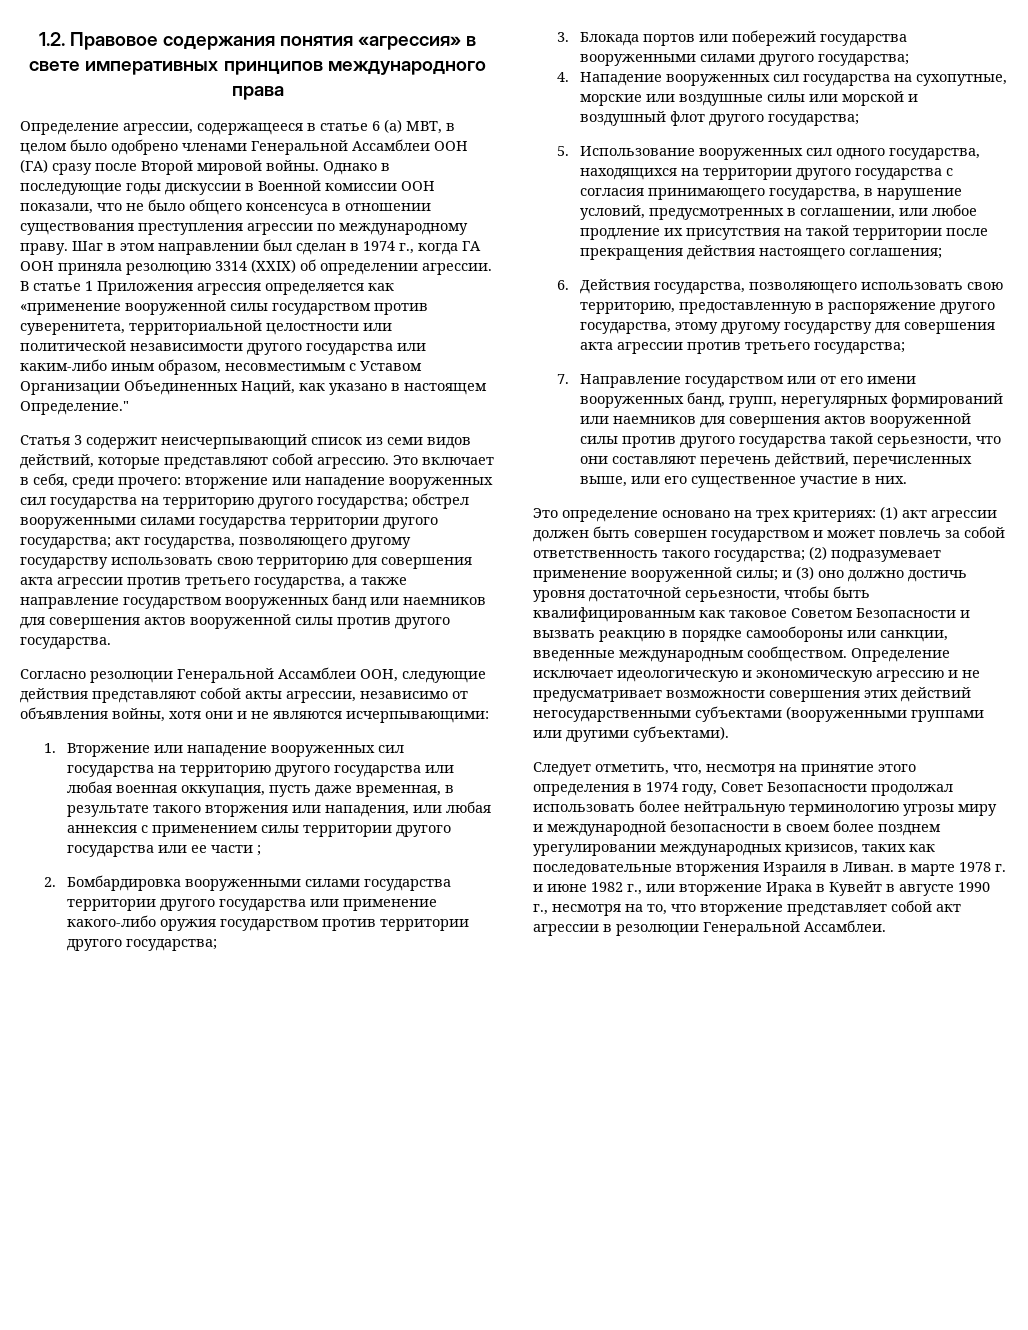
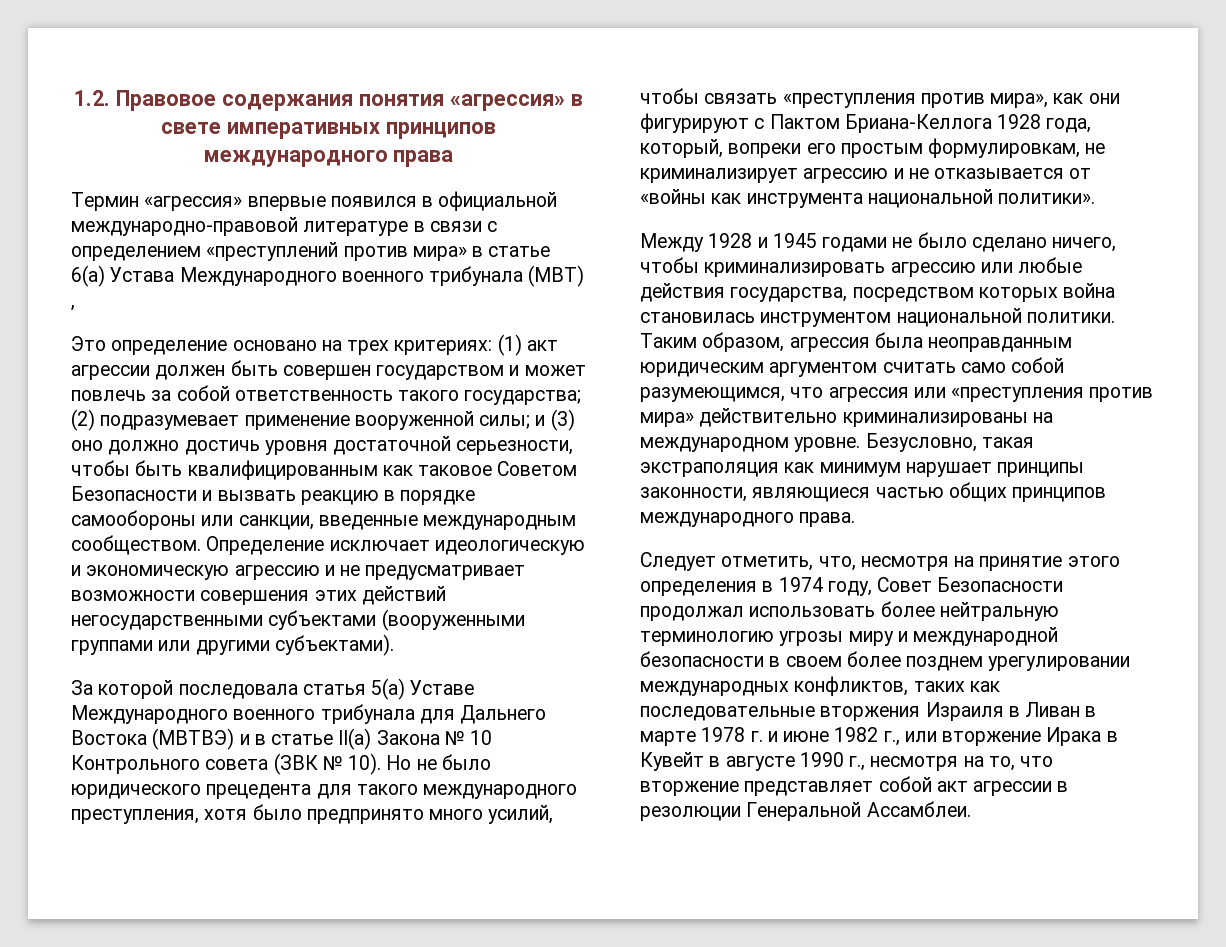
- Определение агрессии, содержащееся в статье 6 (а) МВТ, в целом было одобрено членами Генеральной Ассамблеи ООН (ГА) сразу после Второй мировой войны. Однако в последующие годы дискуссии в Военной комиссии ООН показали, что не было общего консенсуса в отношении существования преступления агрессии по международному праву. Шаг в этом направлении был сделан в 1974 г., когда ГА ООН приняла резолюцию 3314 (XXIX) об определении агрессии. В статье 1 Приложения агрессия определяется как «применение вооруженной силы государством против суверенитета, территориальной целостности или политической независимости другого государства или каким-либо иным образом, несовместимым с Уставом Организации Объединенных Наций, как указано в настоящем Определение."
- Статья 3 содержит неисчерпывающий список из семи видов действий, которые представляют собой агрессию. Это включает в себя, среди прочего: вторжение или нападение вооруженных сил государства на территорию другого государства; обстрел вооруженными силами государства территории другого государства; акт государства, позволяющего другому государству использовать свою территорию для совершения акта агрессии против третьего государства, а также направление государством вооруженных банд или наемников для совершения актов вооруженной силы против другого государства.
- Согласно резолюции Генеральной Ассамблеи ООН, следующие действия представляют собой акты агрессии, независимо от объявления войны, хотя они и не являются исчерпывающими:
- 1. Вторжение или нападение вооруженных сил государства на территорию другого государства или любая военная оккупация, пусть даже временная, в результате такого вторжения или нападения, или любая аннексия с применением силы территории другого государства или ее части ;
- 2. Бомбардировка вооруженными силами государства территории другого государства или применение какого-либо оружия государством против территории другого государства;
- 3. Блокада портов или побережий государства вооруженными силами другого государства;
- 4. Нападение вооруженных сил государства на сухопутные, морские или воздушные силы или морской и воздушный флот другого государства;
- 5. Использование вооруженных сил одного государства, находящихся на территории другого государства с согласия принимающего государства, в нарушение условий, предусмотренных в соглашении, или любое продление их присутствия на такой территории после прекращения действия настоящего соглашения;
- 6. Действия государства, позволяющего использовать свою территорию, предоставленную в распоряжение другого государства, этому другому государству для совершения акта агрессии против третьего государства;
- 7. Направление государством или от его имени вооруженных банд, групп, нерегулярных формирований или наемников для совершения актов вооруженной силы против другого государства такой серьезности, что они составляют перечень действий, перечисленных выше, или его существенное участие в них.
+ Термин «агрессия» впервые появился в официальной международно-правовой литературе в связи с определением «преступлений против мира» в статье 6(а) Устава Международного военного трибунала (МВТ) ,
+ За которой последовала статья 5(а) Уставе Международного военного трибунала для Дальнего Востока (МВТВЭ) и в статье II(а) Закона № 10 Контрольного совета (ЗВК № 10). Но не было юридического прецедента для такого международного преступления, хотя было предпринято много усилий, чтобы связать «преступления против мира», как они фигурируют с Пактом Бриана-Келлога 1928 года, который, вопреки его простым формулировкам, не криминализирует агрессию и не отказывается от «войны как инструмента национальной политики».
+ Между 1928 и 1945 годами не было сделано ничего, чтобы криминализировать агрессию или любые действия государства, посредством которых война становилась инструментом национальной политики. Таким образом, агрессия была неоправданным юридическим аргументом считать само собой разумеющимся, что агрессия или «преступления против мира» действительно криминализированы на международном уровне. Безусловно, такая экстраполяция как минимум нарушает принципы законности, являющиеся частью общих принципов международного права.
- Следует отметить, что, несмотря на принятие этого определения в 1974 году, Совет Безопасности продолжал использовать более нейтральную терминологию угрозы миру и международной безопасности в своем более позднем урегулировании международных кризисов, таких как последовательные вторжения Израиля в Ливан. в марте 1978 г. и июне 1982 г., или вторжение Ирака в Кувейт в августе 1990 г., несмотря на то, что вторжение представляет собой акт агрессии в резолюции Генеральной Ассамблеи.
+ Следует отметить, что, несмотря на принятие этого определения в 1974 году, Совет Безопасности продолжал использовать более нейтральную терминологию угрозы миру и международной безопасности в своем более позднем урегулировании международных конфликтов, таких как последовательные вторжения Израиля в Ливан в марте 1978 г. и июне 1982 г., или вторжение Ирака в Кувейт в августе 1990 г., несмотря на то, что вторжение представляет собой акт агрессии в резолюции Генеральной Ассамблеи.

